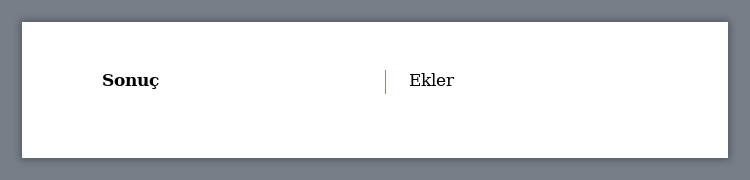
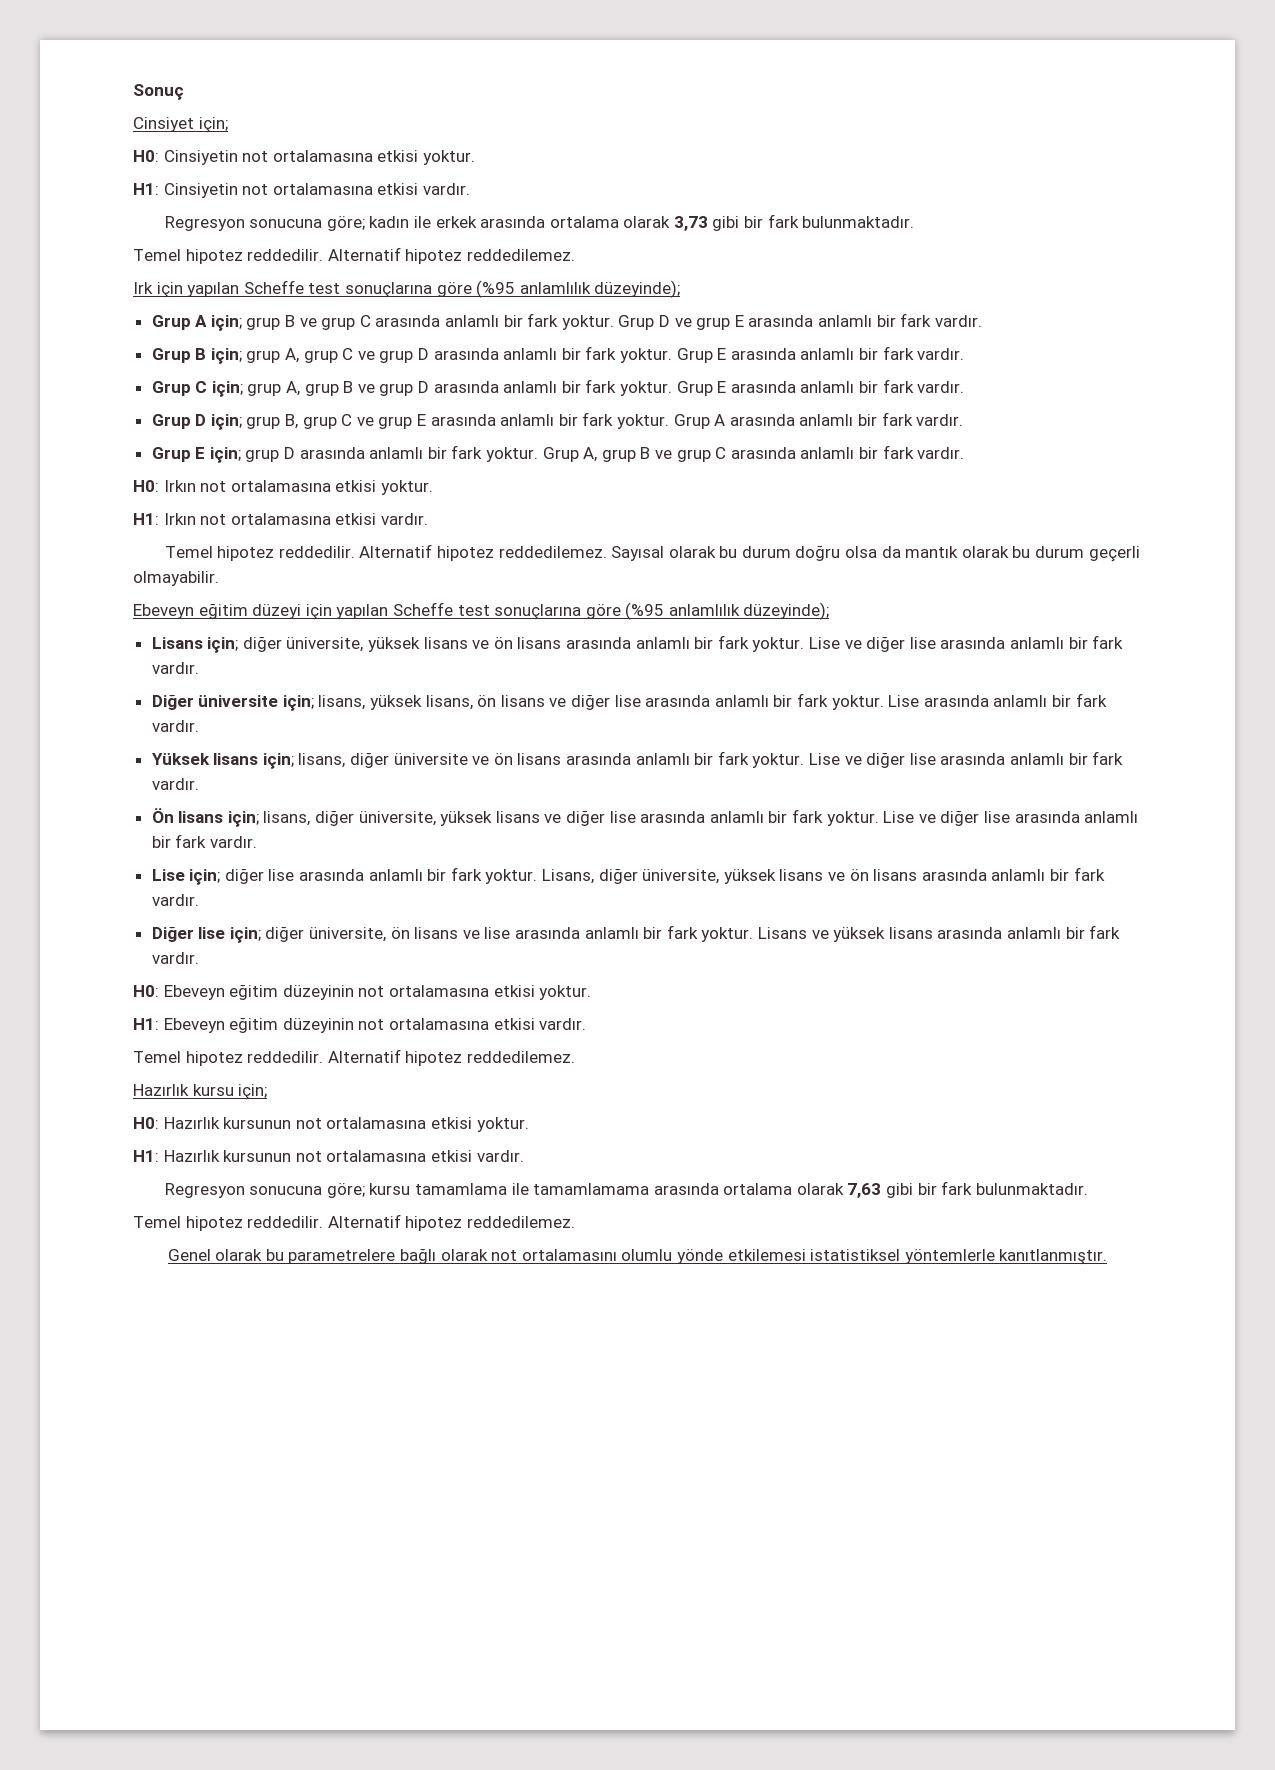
- Ekler
+ Cinsiyet için;
+ H0: Cinsiyetin not ortalamasına etkisi yoktur.
+ H1: Cinsiyetin not ortalamasına etkisi vardır.
+ Regresyon sonucuna göre; kadın ile erkek arasında ortalama olarak 3,73 gibi bir fark bulunmaktadır.
+ Temel hipotez reddedilir. Alternatif hipotez reddedilemez.
+ Irk için yapılan Scheffe test sonuçlarına göre (%95 anlamlılık düzeyinde);
+ Grup A için; grup B ve grup C arasında anlamlı bir fark yoktur. Grup D ve grup E arasında anlamlı bir fark vardır.
+ Grup B için; grup A, grup C ve grup D arasında anlamlı bir fark yoktur. Grup E arasında anlamlı bir fark vardır.
+ Grup C için; grup A, grup B ve grup D arasında anlamlı bir fark yoktur. Grup E arasında anlamlı bir fark vardır.
+ Grup D için; grup B, grup C ve grup E arasında anlamlı bir fark yoktur. Grup A arasında anlamlı bir fark vardır.
+ Grup E için; grup D arasında anlamlı bir fark yoktur. Grup A, grup B ve grup C arasında anlamlı bir fark vardır.
+ H0: Irkın not ortalamasına etkisi yoktur.
+ H1: Irkın not ortalamasına etkisi vardır.
+ Temel hipotez reddedilir. Alternatif hipotez reddedilemez. Sayısal olarak bu durum doğru olsa da mantık olarak bu durum geçerli olmayabilir.
+ Ebeveyn eğitim düzeyi için yapılan Scheffe test sonuçlarına göre (%95 anlamlılık düzeyinde);
+ Lisans için; diğer üniversite, yüksek lisans ve ön lisans arasında anlamlı bir fark yoktur. Lise ve diğer lise arasında anlamlı bir fark vardır.
+ Diğer üniversite için; lisans, yüksek lisans, ön lisans ve diğer lise arasında anlamlı bir fark yoktur. Lise arasında anlamlı bir fark vardır.
+ Yüksek lisans için; lisans, diğer üniversite ve ön lisans arasında anlamlı bir fark yoktur. Lise ve diğer lise arasında anlamlı bir fark vardır.
+ Ön lisans için; lisans, diğer üniversite, yüksek lisans ve diğer lise arasında anlamlı bir fark yoktur. Lise ve diğer lise arasında anlamlı bir fark vardır.
+ Lise için; diğer lise arasında anlamlı bir fark yoktur. Lisans, diğer üniversite, yüksek lisans ve ön lisans arasında anlamlı bir fark vardır.
+ Diğer lise için; diğer üniversite, ön lisans ve lise arasında anlamlı bir fark yoktur. Lisans ve yüksek lisans arasında anlamlı bir fark vardır.
+ H0: Ebeveyn eğitim düzeyinin not ortalamasına etkisi yoktur.
+ H1: Ebeveyn eğitim düzeyinin not ortalamasına etkisi vardır.
+ Temel hipotez reddedilir. Alternatif hipotez reddedilemez.
+ Hazırlık kursu için;
+ H0: Hazırlık kursunun not ortalamasına etkisi yoktur.
+ H1: Hazırlık kursunun not ortalamasına etkisi vardır.
+ Regresyon sonucuna göre; kursu tamamlama ile tamamlamama arasında ortalama olarak 7,63 gibi bir fark bulunmaktadır.
+ Temel hipotez reddedilir. Alternatif hipotez reddedilemez.
+ Genel olarak bu parametrelere bağlı olarak not ortalamasını olumlu yönde etkilemesi istatistiksel yöntemlerle kanıtlanmıştır.

